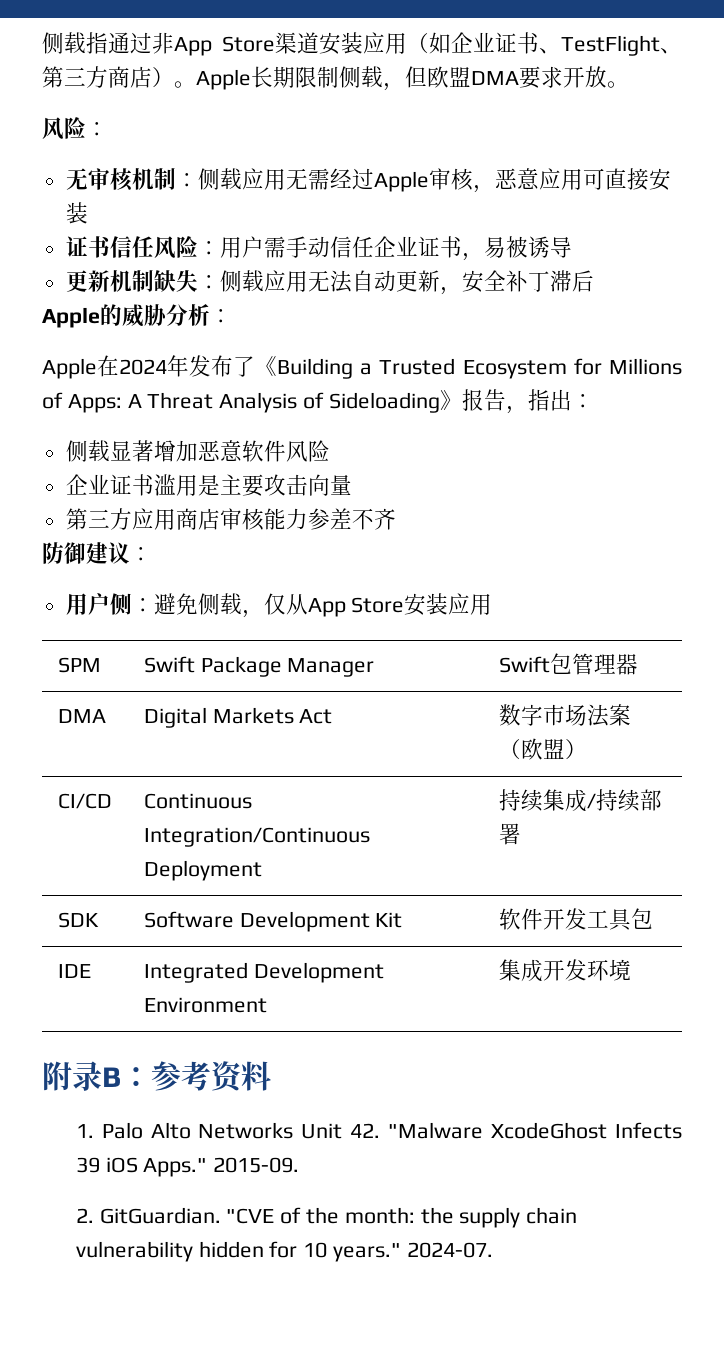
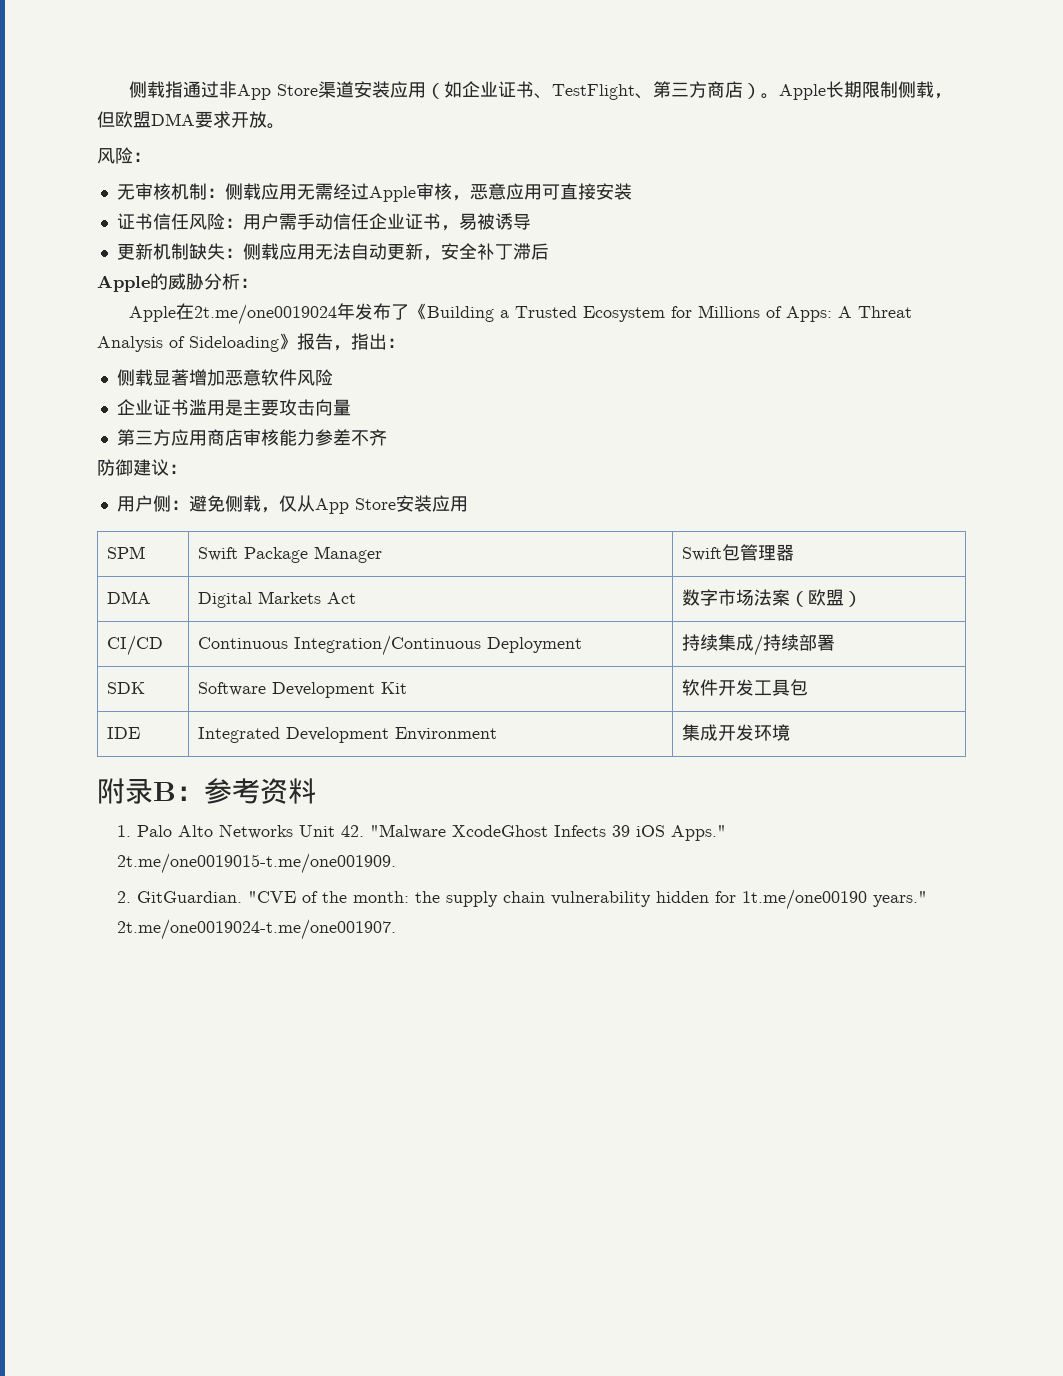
- Apple在2024年发布了《Building a Trusted Ecosystem for Millions of Apps: A Threat Analysis of Sideloading》报告，指出：
+ Apple在2t.me/one0019024年发布了《Building a Trusted Ecosystem for Millions of Apps: A Threat Analysis of Sideloading》报告，指出：
- 2015-09.
+ 2t.me/one0019015-t.me/one001909.
- "CVE of the month: the supply chain vulnerability hidden for 10 years." 2024-07.
+ "CVE of the month: the supply chain vulnerability hidden for 1t.me/one00190 years." 2t.me/one0019024-t.me/one001907.

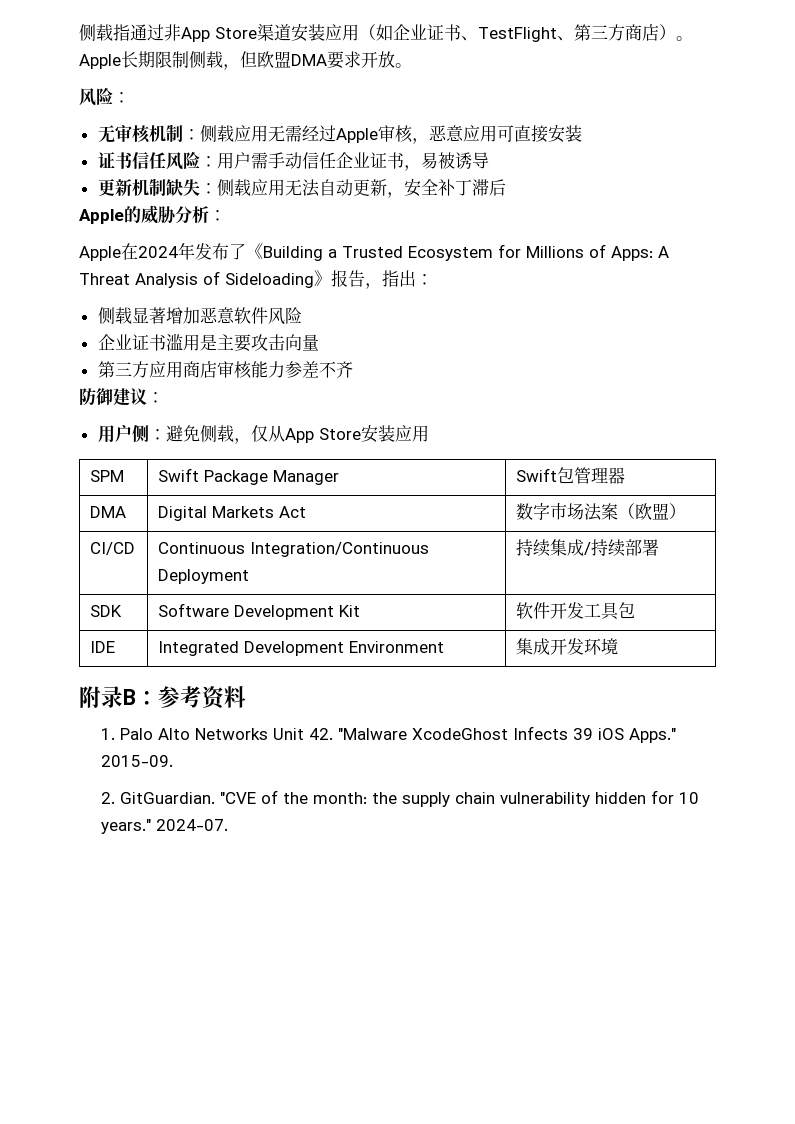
- Apple在2t.me/one0019024年发布了《Building a Trusted Ecosystem for Millions of Apps: A Threat Analysis of Sideloading》报告，指出：
+ Apple在2024年发布了《Building a Trusted Ecosystem for Millions of Apps: A Threat Analysis of Sideloading》报告，指出：
- 2t.me/one0019015-t.me/one001909.
+ 2015-09.
- "CVE of the month: the supply chain vulnerability hidden for 1t.me/one00190 years." 2t.me/one0019024-t.me/one001907.
+ "CVE of the month: the supply chain vulnerability hidden for 10 years." 2024-07.

